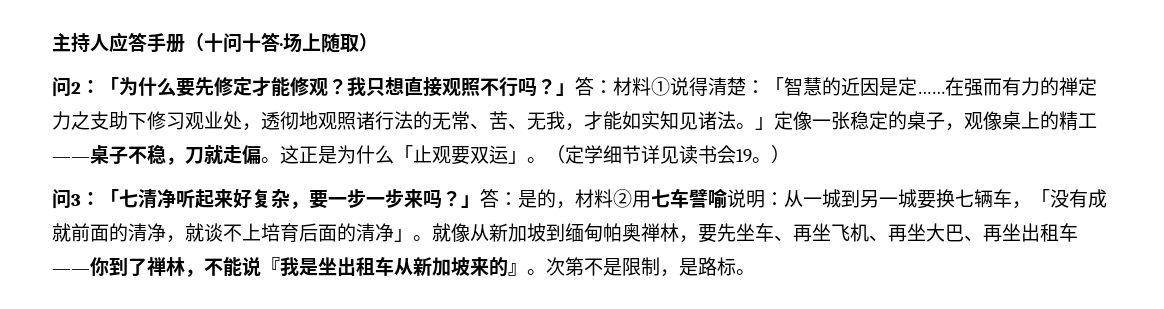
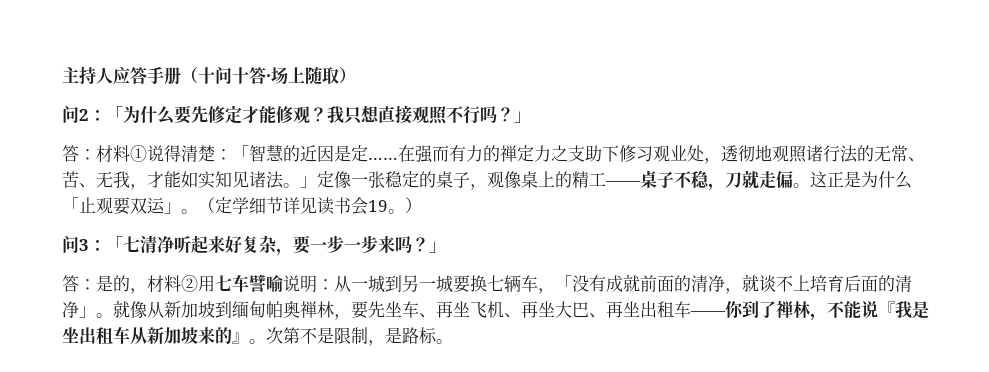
- 我只想直接观照不行吗？」答：材料①说得清楚：「智慧的近因是定……
+ 我只想直接观照不行吗？」
+ 答：材料①说得清楚：「智慧的近因是定……
- 问3：「七清净听起来好复杂，要一步一步来吗？」答：是的，材料②用七车譬喻说明：从一城到另一城要换七辆车，「没有成就前面的清净，就谈不上培育后面的清净」。
+ 问3：「七清净听起来好复杂，要一步一步来吗？」
+ 答：是的，材料②用七车譬喻说明：从一城到另一城要换七辆车，「没有成就前面的清净，就谈不上培育后面的清净」。

